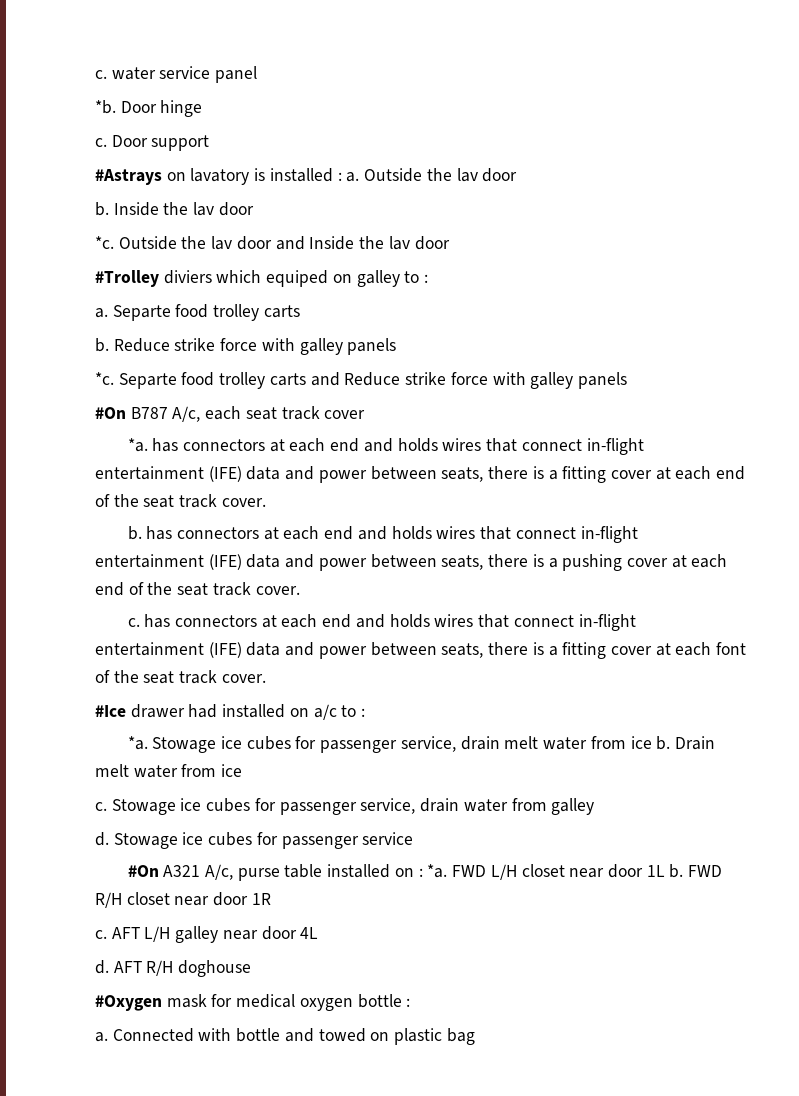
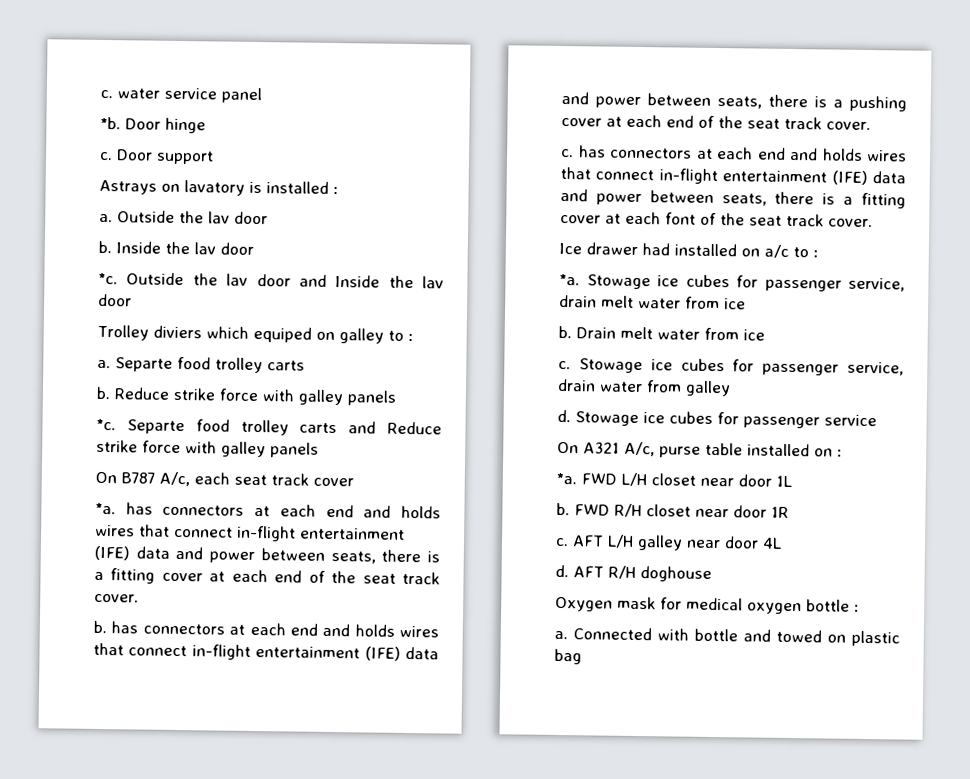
- #Astrays on lavatory is installed : a.
+ Astrays on lavatory is installed :
+ a.
- #Trolley diviers which equiped on galley to :
+ Trolley diviers which equiped on galley to :
- #On B787 A/c, each seat track cover
+ On B787 A/c, each seat track cover
- #Ice drawer had installed on a/c to :
+ Ice drawer had installed on a/c to :
- Stowage ice cubes for passenger service, drain melt water from ice b.
+ Stowage ice cubes for passenger service, drain melt water from ice
+ b.
- #On A321 A/c, purse table installed on : *a.
+ On A321 A/c, purse table installed on :
+ *a.
- FWD L/H closet near door 1L b.
+ FWD L/H closet near door 1L
+ b.
- #Oxygen mask for medical oxygen bottle :
+ Oxygen mask for medical oxygen bottle :

